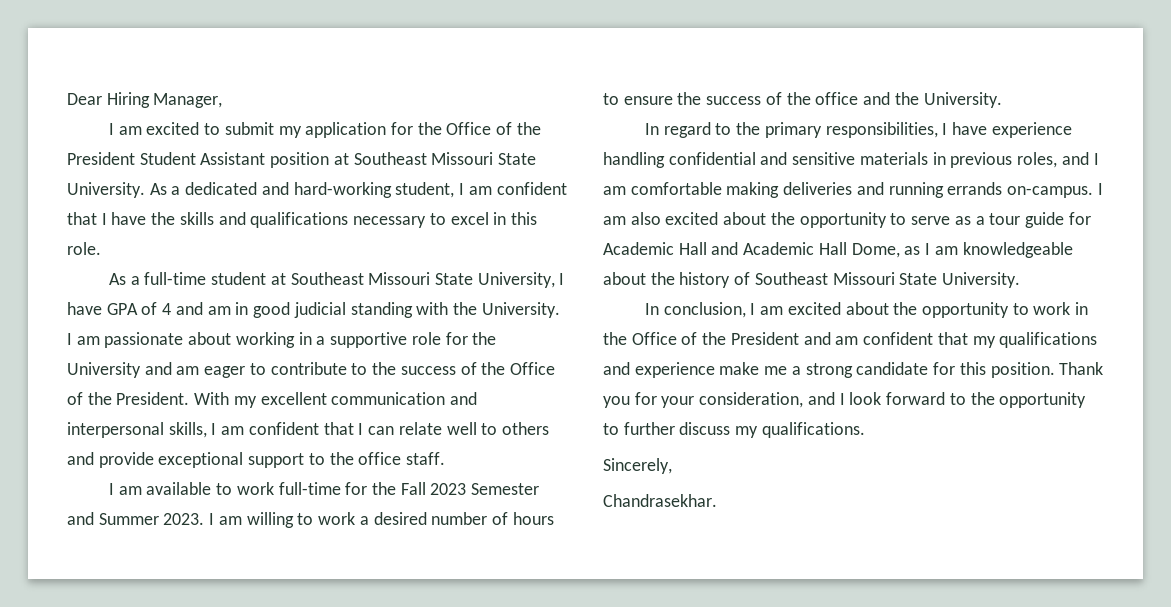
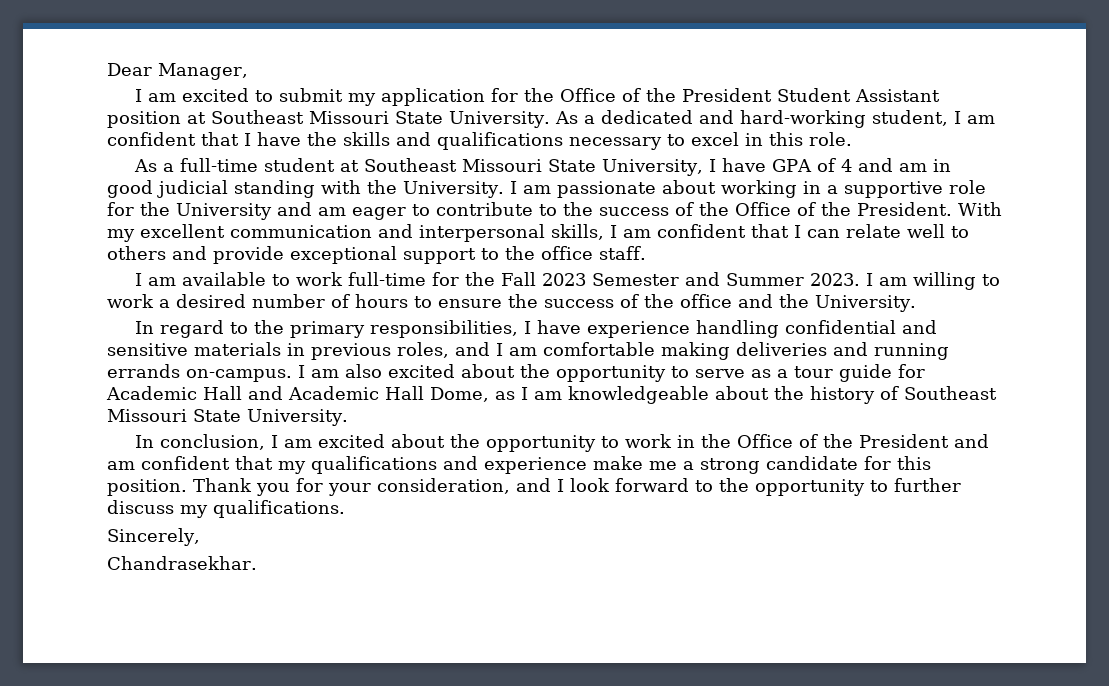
- Dear Hiring Manager,
+ Dear Manager,

